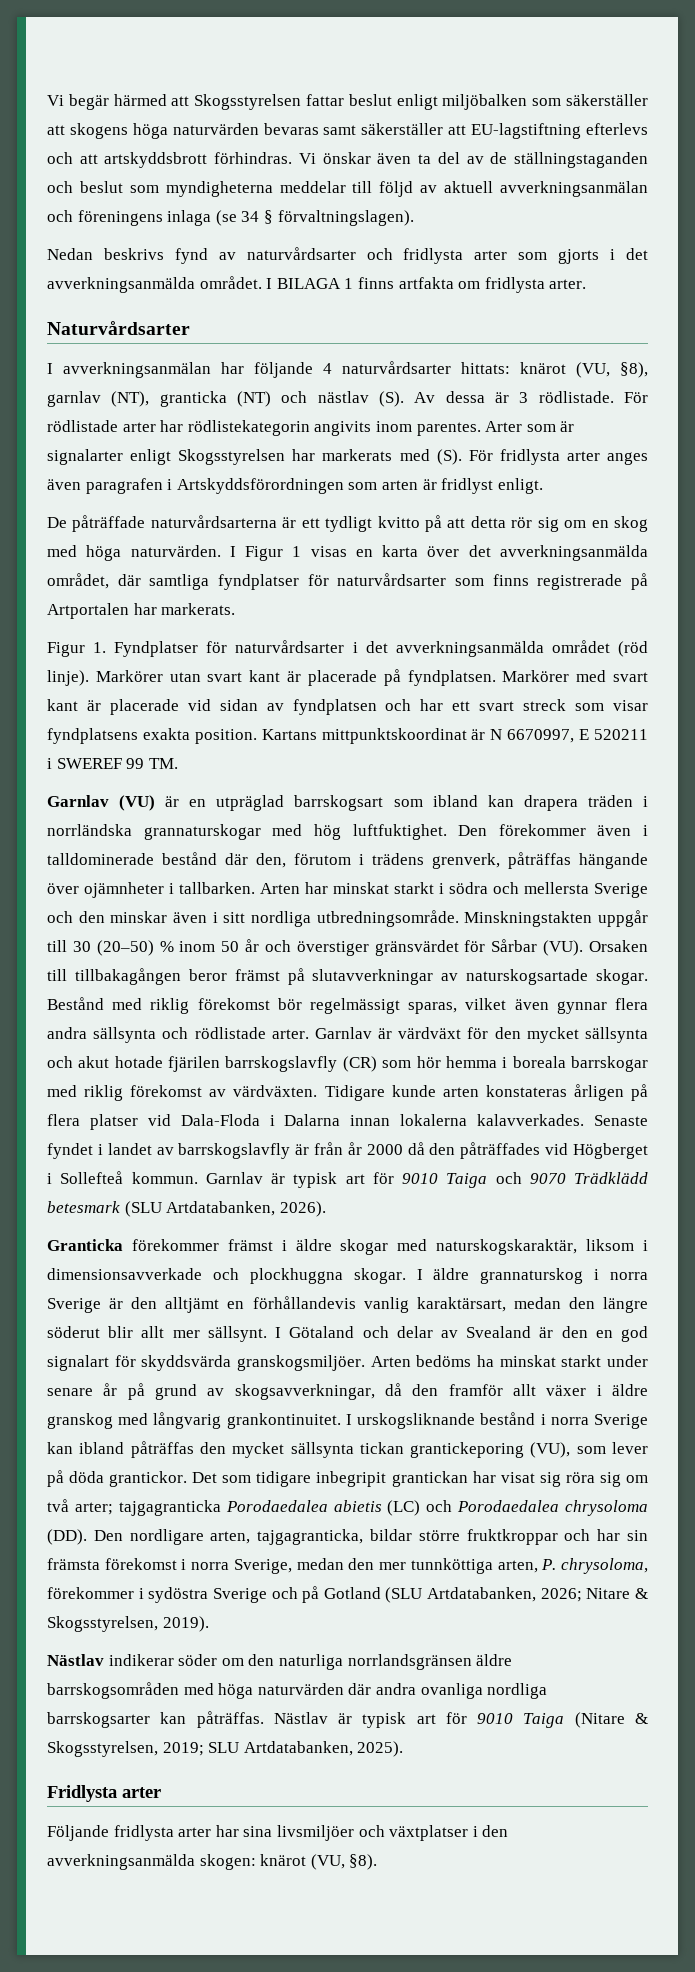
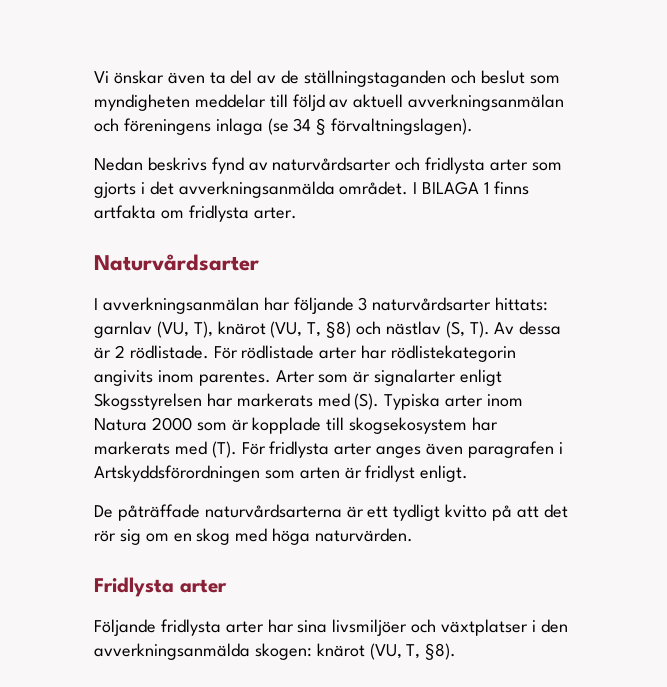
- Vi begär härmed att Skogsstyrelsen fattar beslut enligt miljöbalken som säkerställer att skogens höga naturvärden bevaras samt säkerställer att EU-lagstiftning efterlevs och att artskyddsbrott förhindras. Vi önskar även ta del av de ställningstaganden och beslut som myndigheterna meddelar till följd av aktuell avverkningsanmälan och föreningens inlaga (se 34 § förvaltningslagen).
+ Vi önskar även ta del av de ställningstaganden och beslut som myndigheten meddelar till följd av aktuell avverkningsanmälan och föreningens inlaga (se 34 § förvaltningslagen).
- I avverkningsanmälan har följande 4 naturvårdsarter hittats: knärot (VU, §8), garnlav (NT), granticka (NT) och nästlav (S). Av dessa är 3 rödlistade.
+ I avverkningsanmälan har följande 3 naturvårdsarter hittats: garnlav (VU, T), knärot (VU, T, §8) och nästlav (S, T). Av dessa är 2 rödlistade.
- Arter som är signalarter enligt Skogsstyrelsen har markerats med (S). För fridlysta arter anges även paragrafen i Artskyddsförordningen som arten är fridlyst enligt.
+ Arter som är signalarter enligt Skogsstyrelsen har markerats med (S). Typiska arter inom Natura 2000 som är kopplade till skogsekosystem har markerats med (T). För fridlysta arter anges även paragrafen i Artskyddsförordningen som arten är fridlyst enligt.
- De påträffade naturvårdsarterna är ett tydligt kvitto på att detta rör sig om en skog med höga naturvärden. I Figur 1 visas en karta över det avverkningsanmälda området, där samtliga fyndplatser för naturvårdsarter som finns registrerade på Artportalen har markerats.
- Figur 1. Fyndplatser för naturvårdsarter i det avverkningsanmälda området (röd linje). Markörer utan svart kant är placerade på fyndplatsen. Markörer med svart kant är placerade vid sidan av fyndplatsen och har ett svart streck som visar fyndplatsens exakta position. Kartans mittpunktskoordinat är N 6670997, E 520211 i SWEREF 99 TM.
- Garnlav (VU) är en utpräglad barrskogsart som ibland kan drapera träden i norrländska grannaturskogar med hög luftfuktighet. Den förekommer även i talldominerade bestånd där den, förutom i trädens grenverk, påträffas hängande över ojämnheter i tallbarken. Arten har minskat starkt i södra och mellersta Sverige och den minskar även i sitt nordliga utbredningsområde. Minskningstakten uppgår till 30 (20–50) % inom 50 år och överstiger gränsvärdet för Sårbar (VU). Orsaken till tillbakagången beror främst på slutavverkningar av naturskogsartade skogar. Bestånd med riklig förekomst bör regelmässigt sparas, vilket även gynnar flera andra sällsynta och rödlistade arter. Garnlav är värdväxt för den mycket sällsynta och akut hotade fjärilen barrskogslavfly (CR) som hör hemma i boreala barrskogar med riklig förekomst av värdväxten. Tidigare kunde arten konstateras årligen på flera platser vid Dala-Floda i Dalarna innan lokalerna kalavverkades. Senaste fyndet i landet av barrskogslavfly är från år 2000 då den påträffades vid Högberget i Sollefteå kommun. Garnlav är typisk art för 9010 Taiga och 9070 Trädklädd betesmark (SLU Artdatabanken, 2026).
- Granticka förekommer främst i äldre skogar med naturskogskaraktär, liksom i dimensionsavverkade och plockhuggna skogar. I äldre grannaturskog i norra Sverige är den alltjämt en förhållandevis vanlig karaktärsart, medan den längre söderut blir allt mer sällsynt. I Götaland och delar av Svealand är den en god signalart för skyddsvärda granskogsmiljöer. Arten bedöms ha minskat starkt under senare år på grund av skogsavverkningar, då den framför allt växer i äldre granskog med långvarig grankontinuitet. I urskogsliknande bestånd i norra Sverige kan ibland påträffas den mycket sällsynta tickan grantickeporing (VU), som lever på döda grantickor. Det som tidigare inbegripit grantickan har visat sig röra sig om två arter; tajgagranticka Porodaedalea abietis (LC) och Porodaedalea chrysoloma (DD). Den nordligare arten, tajgagranticka, bildar större fruktkroppar och har sin främsta förekomst i norra Sverige, medan den mer tunnköttiga arten, P. chrysoloma, förekommer i sydöstra Sverige och på Gotland (SLU Artdatabanken, 2026; Nitare & Skogsstyrelsen, 2019).
- Nästlav indikerar söder om den naturliga norrlandsgränsen äldre barrskogsområden med höga naturvärden där andra ovanliga nordliga barrskogsarter kan påträffas. Nästlav är typisk art för 9010 Taiga (Nitare & Skogsstyrelsen, 2019; SLU Artdatabanken, 2025).
+ De påträffade naturvårdsarterna är ett tydligt kvitto på att det rör sig om en skog med höga naturvärden.
- Följande fridlysta arter har sina livsmiljöer och växtplatser i den avverkningsanmälda skogen: knärot (VU, §8).
+ Följande fridlysta arter har sina livsmiljöer och växtplatser i den avverkningsanmälda skogen: knärot (VU, T, §8).

